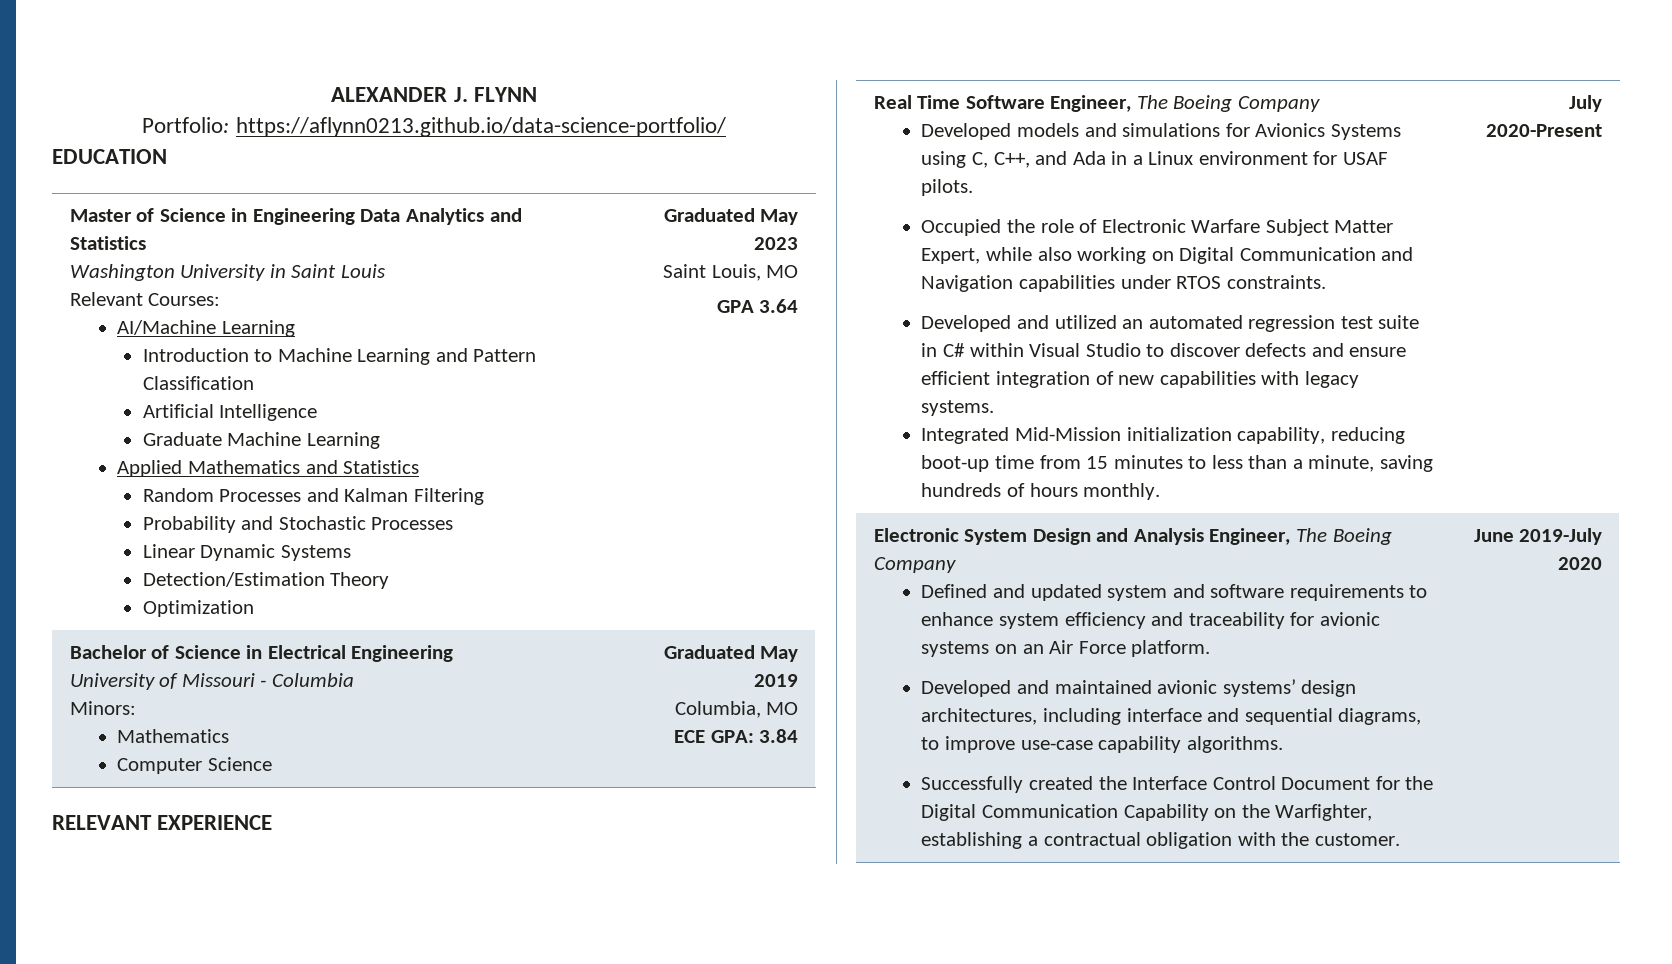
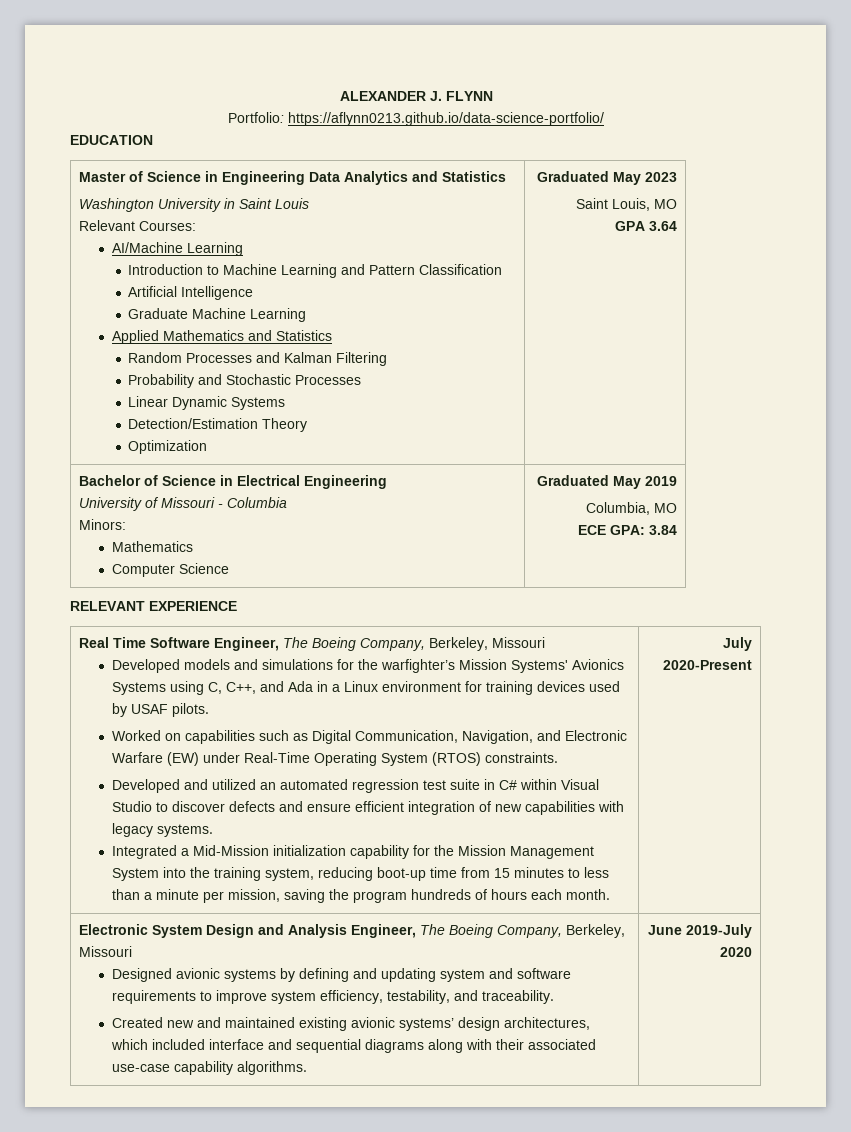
- Real Time Software Engineer, The Boeing Company
+ Real Time Software Engineer, The Boeing Company, Berkeley, Missouri
- Developed models and simulations for Avionics Systems using C, C++, and Ada in a Linux environment for USAF pilots.
- Occupied the role of Electronic Warfare Subject Matter Expert, while also working on Digital Communication and Navigation capabilities under RTOS constraints.
+ Developed models and simulations for the warfighter’s Mission Systems' Avionics Systems using C, C++, and Ada in a Linux environment for training devices used by USAF pilots.
+ Worked on capabilities such as Digital Communication, Navigation, and Electronic Warfare (EW) under Real-Time Operating System (RTOS) constraints.
- Integrated Mid-Mission initialization capability, reducing boot-up time from 15 minutes to less than a minute, saving hundreds of hours monthly.
+ Integrated a Mid-Mission initialization capability for the Mission Management System into the training system, reducing boot-up time from 15 minutes to less than a minute per mission, saving the program hundreds of hours each month.
- Electronic System Design and Analysis Engineer, The Boeing Company
- Defined and updated system and software requirements to enhance system efficiency and traceability for avionic systems on an Air Force platform.
- Developed and maintained avionic systems’ design architectures, including interface and sequential diagrams, to improve use-case capability algorithms.
- Successfully created the Interface Control Document for the Digital Communication Capability on the Warfighter, establishing a contractual obligation with the customer.
+ Electronic System Design and Analysis Engineer, The Boeing Company, Berkeley, Missouri
+ Designed avionic systems by defining and updating system and software requirements to improve system efficiency, testability, and traceability.
+ Created new and maintained existing avionic systems’ design architectures, which included interface and sequential diagrams along with their associated use-case capability algorithms.

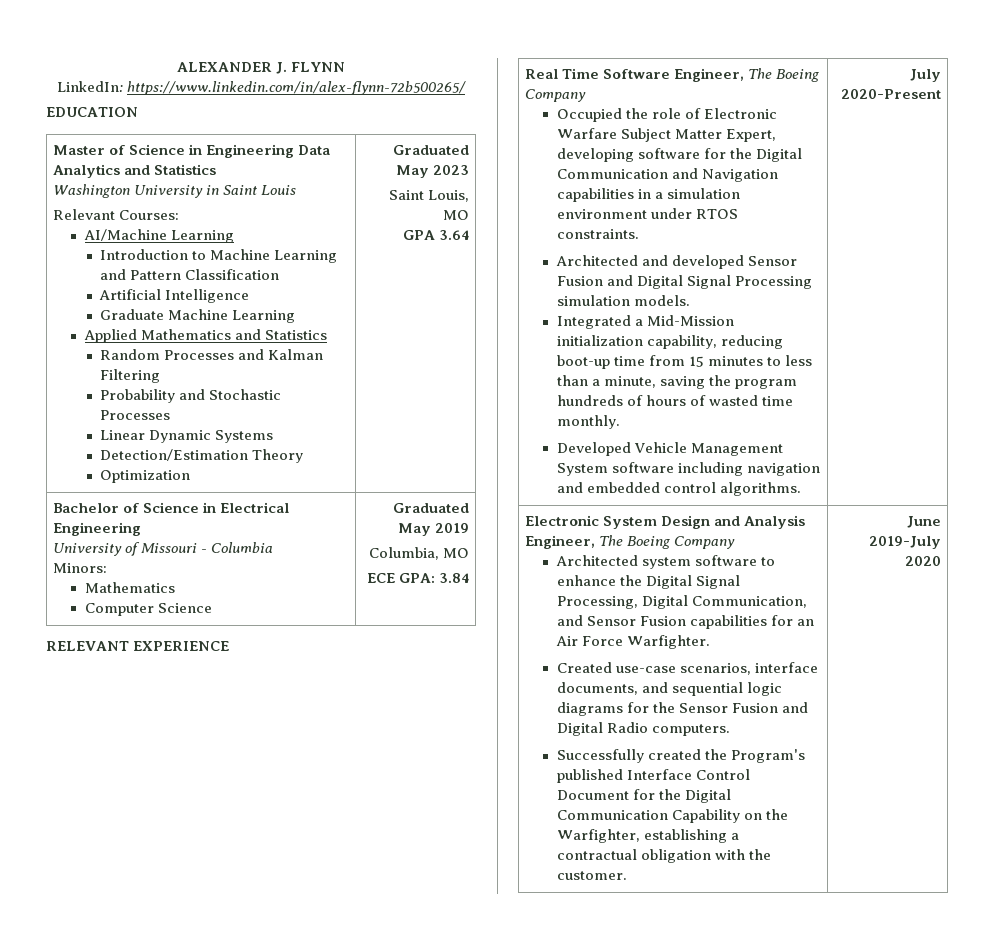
- Portfolio: https://aflynn0213.github.io/data-science-portfolio/
+ LinkedIn: https://www.linkedin.com/in/alex-flynn-72b500265/
- Real Time Software Engineer, The Boeing Company, Berkeley, Missouri
- Developed models and simulations for the warfighter’s Mission Systems' Avionics Systems using C, C++, and Ada in a Linux environment for training devices used by USAF pilots.
- Worked on capabilities such as Digital Communication, Navigation, and Electronic Warfare (EW) under Real-Time Operating System (RTOS) constraints.
- Developed and utilized an automated regression test suite in C# within Visual Studio to discover defects and ensure efficient integration of new capabilities with legacy systems.
- Integrated a Mid-Mission initialization capability for the Mission Management System into the training system, reducing boot-up time from 15 minutes to less than a minute per mission, saving the program hundreds of hours each month.
+ Real Time Software Engineer, The Boeing Company
+ Occupied the role of Electronic Warfare Subject Matter Expert, developing software for the Digital Communication and Navigation capabilities in a simulation environment under RTOS constraints.
+ Architected and developed Sensor Fusion and Digital Signal Processing simulation models.
+ Integrated a Mid-Mission initialization capability, reducing boot-up time from 15 minutes to less than a minute, saving the program hundreds of hours of wasted time monthly.
+ Developed Vehicle Management System software including navigation and embedded control algorithms.
- Electronic System Design and Analysis Engineer, The Boeing Company, Berkeley, Missouri
- Designed avionic systems by defining and updating system and software requirements to improve system efficiency, testability, and traceability.
- Created new and maintained existing avionic systems’ design architectures, which included interface and sequential diagrams along with their associated use-case capability algorithms.
+ Electronic System Design and Analysis Engineer, The Boeing Company
+ Architected system software to enhance the Digital Signal Processing, Digital Communication, and Sensor Fusion capabilities for an Air Force Warfighter.
+ Created use-case scenarios, interface documents, and sequential logic diagrams for the Sensor Fusion and Digital Radio computers.
+ Successfully created the Program's published Interface Control Document for the Digital Communication Capability on the Warfighter, establishing a contractual obligation with the customer.

